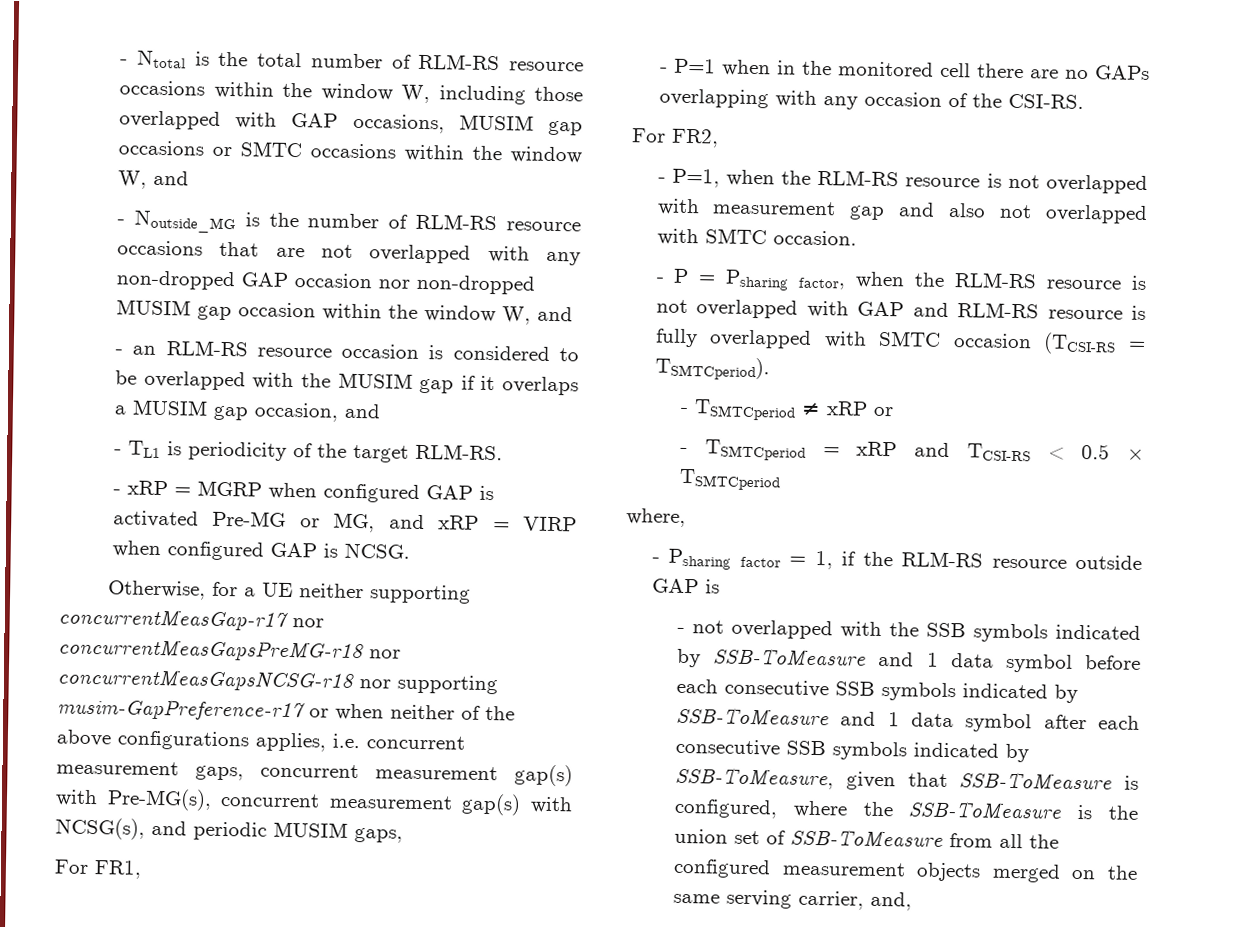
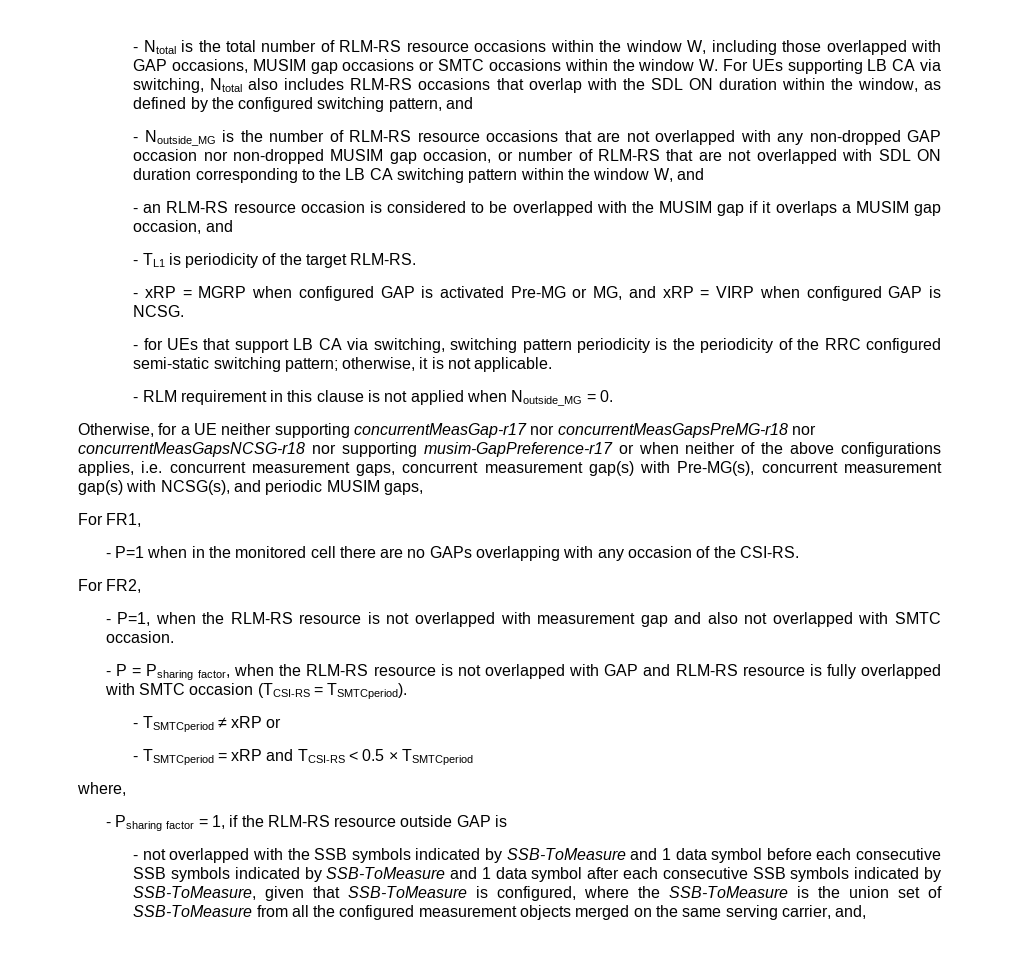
- - Ntotal is the total number of RLM-RS resource occasions within the window W, including those overlapped with GAP occasions, MUSIM gap occasions or SMTC occasions within the window W, and
+ - Ntotal is the total number of RLM-RS resource occasions within the window W, including those overlapped with GAP occasions, MUSIM gap occasions or SMTC occasions within the window W. For UEs supporting LB CA via switching, Ntotal also includes RLM-RS occasions that overlap with the SDL ON duration within the window, as defined by the configured switching pattern, and
- - Noutside_MG is the number of RLM-RS resource occasions that are not overlapped with any non-dropped GAP occasion nor non-dropped MUSIM gap occasion within the window W, and
+ - Noutside_MG is the number of RLM-RS resource occasions that are not overlapped with any non-dropped GAP occasion nor non-dropped MUSIM gap occasion, or number of RLM-RS that are not overlapped with SDL ON duration corresponding to the LB CA switching pattern within the window W, and
+ - for UEs that support LB CA via switching, switching pattern periodicity is the periodicity of the RRC configured semi-static switching pattern; otherwise, it is not applicable.
+ - RLM requirement in this clause is not applied when Noutside_MG = 0.

